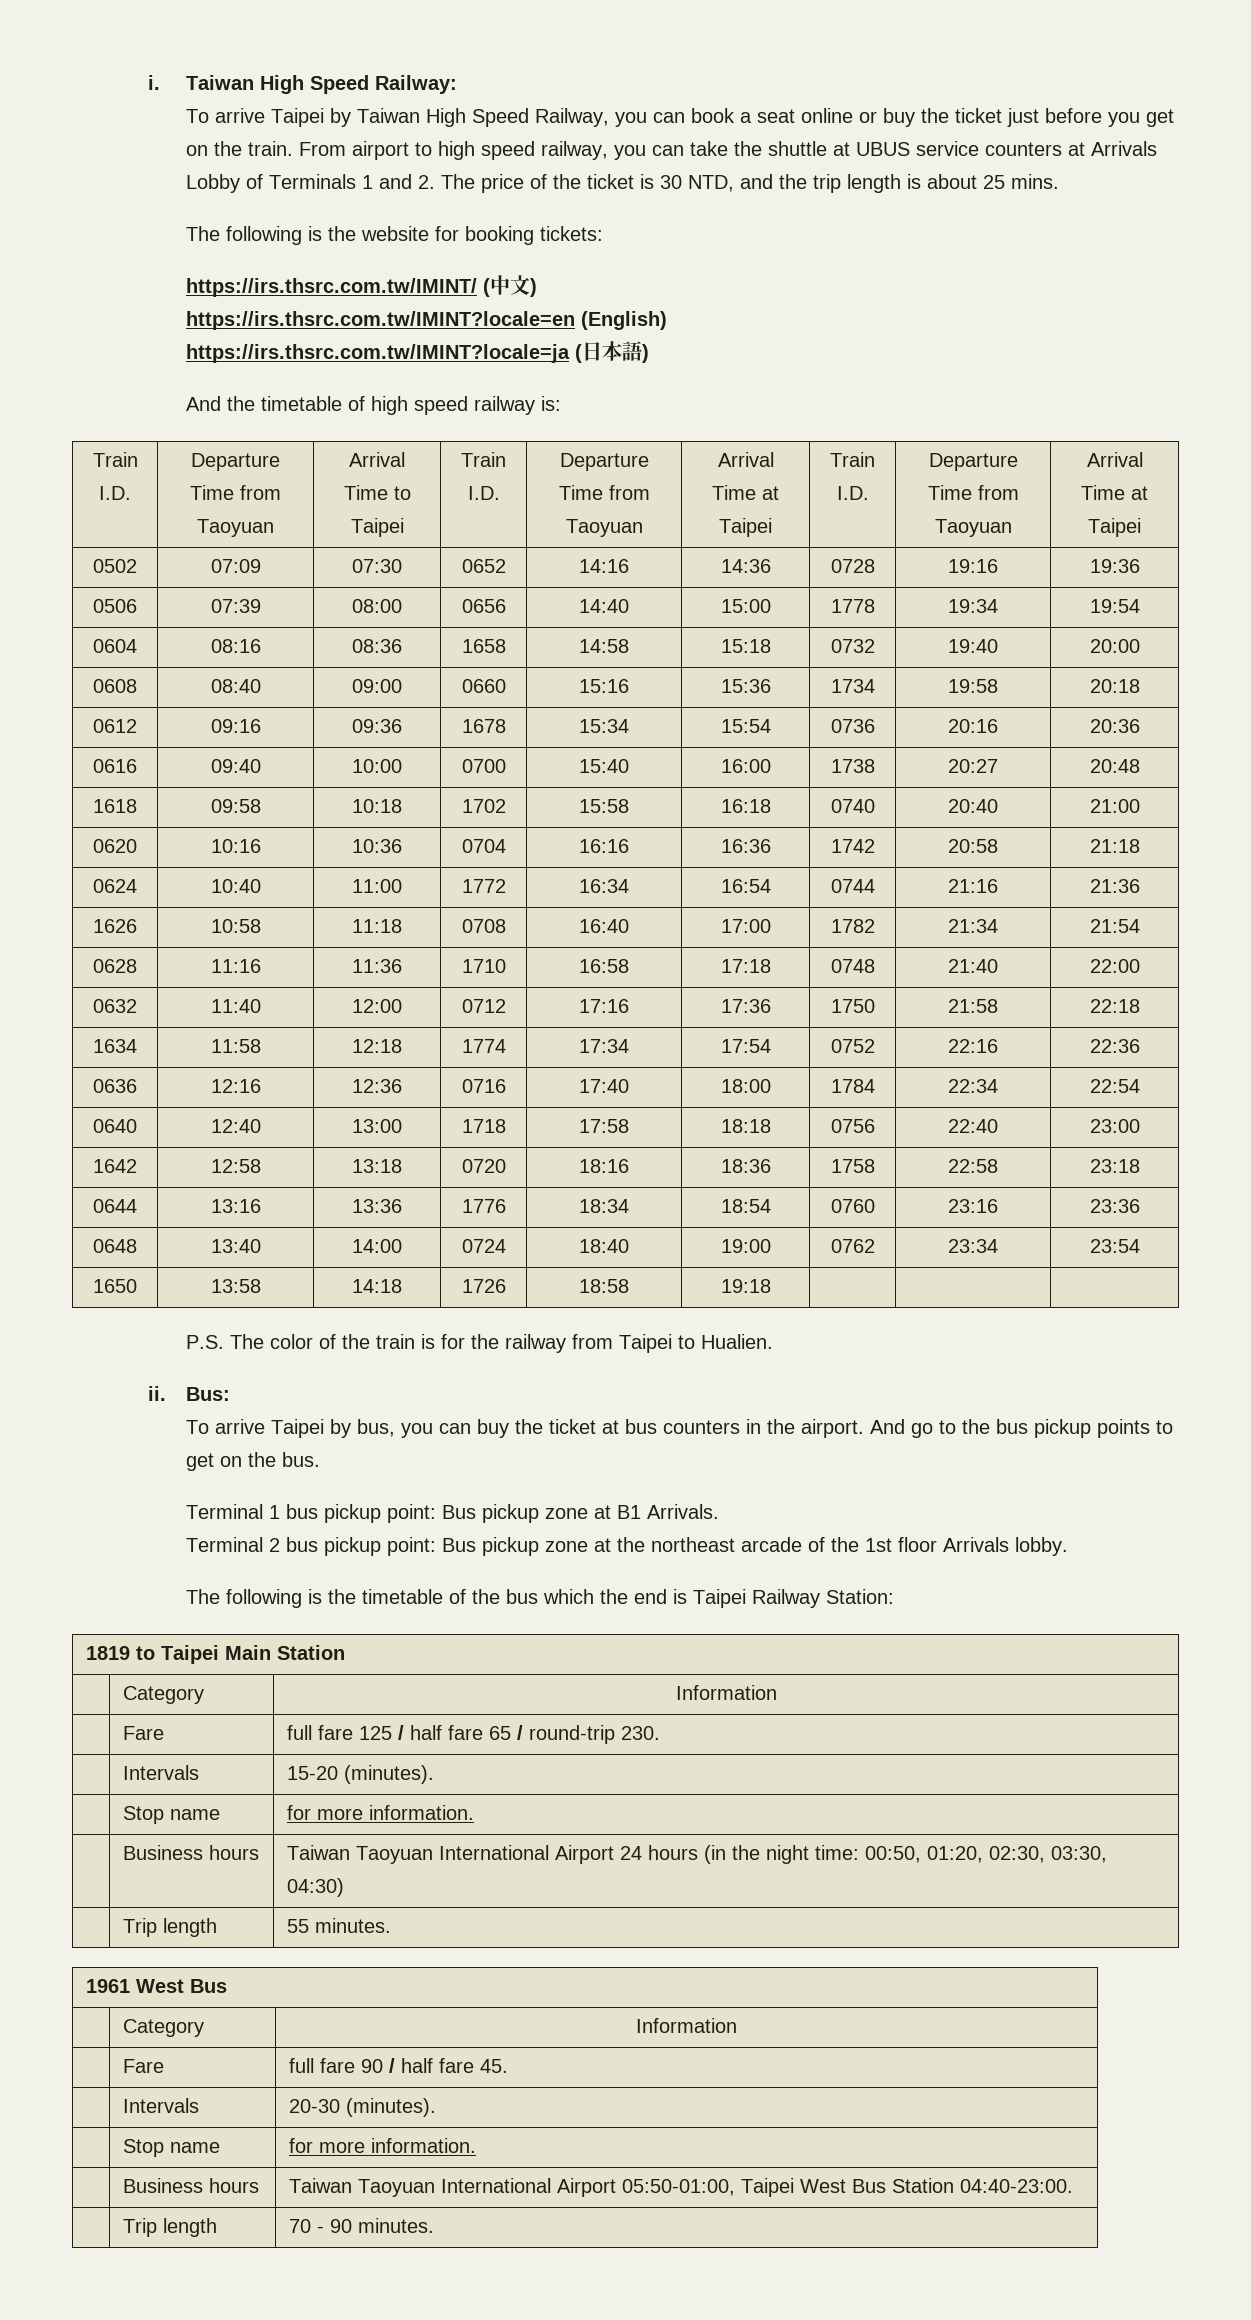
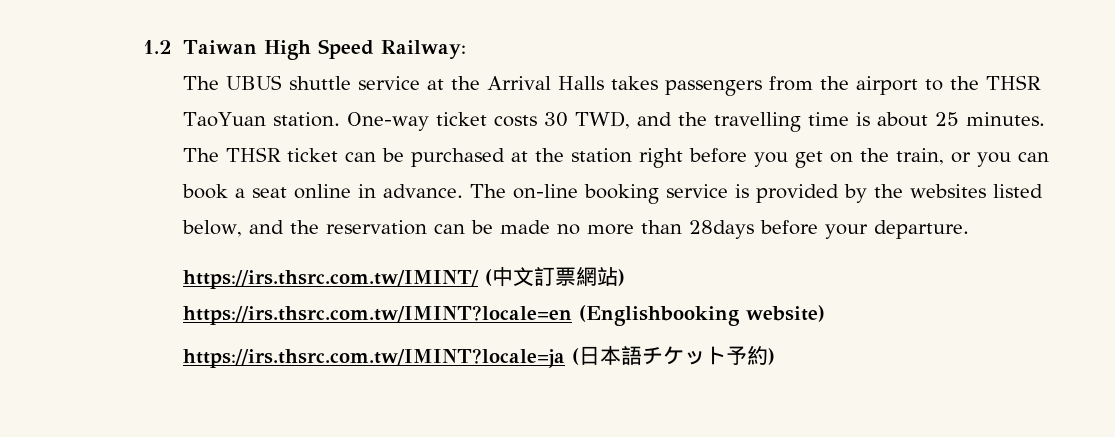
- i. Taiwan High Speed Railway:
+ 1.2 Taiwan High Speed Railway:
- To arrive Taipei by Taiwan High Speed Railway, you can book a seat online or buy the ticket just before you get on the train. From airport to high speed railway, you can take the shuttle at UBUS service counters at Arrivals Lobby of Terminals 1 and 2. The price of the ticket is 30 NTD, and the trip length is about 25 mins.
- The following is the website for booking tickets:
+ The UBUS shuttle service at the Arrival Halls takes passengers from the airport to the THSR TaoYuan station. One-way ticket costs 30 TWD, and the travelling time is about 25 minutes. The THSR ticket can be purchased at the station right before you get on the train, or you can book a seat online in advance. The on-line booking service is provided by the websites listed below, and the reservation can be made no more than 28days before your departure.
- https://irs.thsrc.com.tw/IMINT/ (中文)
+ https://irs.thsrc.com.tw/IMINT/ (中文訂票網站)
- https://irs.thsrc.com.tw/IMINT?locale=en (English)
+ https://irs.thsrc.com.tw/IMINT?locale=en (Englishbooking website)
- https://irs.thsrc.com.tw/IMINT?locale=ja (日本語)
- And the timetable of high speed railway is:
- Train I.D. | Departure Time from Taoyuan | Arrival Time to Taipei | Train I.D. | Departure Time from Taoyuan | Arrival Time at Taipei | Train I.D. | Departure Time from Taoyuan | Arrival Time at Taipei
- 0502 | 07:09 | 07:30 | 0652 | 14:16 | 14:36 | 0728 | 19:16 | 19:36
- 0506 | 07:39 | 08:00 | 0656 | 14:40 | 15:00 | 1778 | 19:34 | 19:54
- 0604 | 08:16 | 08:36 | 1658 | 14:58 | 15:18 | 0732 | 19:40 | 20:00
- 0608 | 08:40 | 09:00 | 0660 | 15:16 | 15:36 | 1734 | 19:58 | 20:18
- 0612 | 09:16 | 09:36 | 1678 | 15:34 | 15:54 | 0736 | 20:16 | 20:36
- 0616 | 09:40 | 10:00 | 0700 | 15:40 | 16:00 | 1738 | 20:27 | 20:48
- 1618 | 09:58 | 10:18 | 1702 | 15:58 | 16:18 | 0740 | 20:40 | 21:00
- 0620 | 10:16 | 10:36 | 0704 | 16:16 | 16:36 | 1742 | 20:58 | 21:18
- 0624 | 10:40 | 11:00 | 1772 | 16:34 | 16:54 | 0744 | 21:16 | 21:36
- 1626 | 10:58 | 11:18 | 0708 | 16:40 | 17:00 | 1782 | 21:34 | 21:54
- 0628 | 11:16 | 11:36 | 1710 | 16:58 | 17:18 | 0748 | 21:40 | 22:00
- 0632 | 11:40 | 12:00 | 0712 | 17:16 | 17:36 | 1750 | 21:58 | 22:18
- 1634 | 11:58 | 12:18 | 1774 | 17:34 | 17:54 | 0752 | 22:16 | 22:36
- 0636 | 12:16 | 12:36 | 0716 | 17:40 | 18:00 | 1784 | 22:34 | 22:54
- 0640 | 12:40 | 13:00 | 1718 | 17:58 | 18:18 | 0756 | 22:40 | 23:00
- 1642 | 12:58 | 13:18 | 0720 | 18:16 | 18:36 | 1758 | 22:58 | 23:18
- 0644 | 13:16 | 13:36 | 1776 | 18:34 | 18:54 | 0760 | 23:16 | 23:36
- 0648 | 13:40 | 14:00 | 0724 | 18:40 | 19:00 | 0762 | 23:34 | 23:54
- 1650 | 13:58 | 14:18 | 1726 | 18:58 | 19:18 | | |
- P.S. The color of the train is for the railway from Taipei to Hualien.
- ii. Bus:
- To arrive Taipei by bus, you can buy the ticket at bus counters in the airport. And go to the bus pickup points to get on the bus.
- Terminal 1 bus pickup point: Bus pickup zone at B1 Arrivals.
- Terminal 2 bus pickup point: Bus pickup zone at the northeast arcade of the 1st floor Arrivals lobby.
- The following is the timetable of the bus which the end is Taipei Railway Station:
- 1819 to Taipei Main Station
- | Category | Information
- | Fare | full fare 125 / half fare 65 / round-trip 230.
- | Intervals | 15-20 (minutes).
- | Stop name | for more information.
- | Business hours | Taiwan Taoyuan International Airport 24 hours (in the night time: 00:50, 01:20, 02:30, 03:30, 04:30)
- | Trip length | 55 minutes.
- 1961 West Bus
- | Category | Information
- | Fare | full fare 90 / half fare 45.
- | Intervals | 20-30 (minutes).
- | Stop name | for more information.
- | Business hours | Taiwan Taoyuan International Airport 05:50-01:00, Taipei West Bus Station 04:40-23:00.
- | Trip length | 70 - 90 minutes.
+ https://irs.thsrc.com.tw/IMINT?locale=ja (日本語チケット予約)

